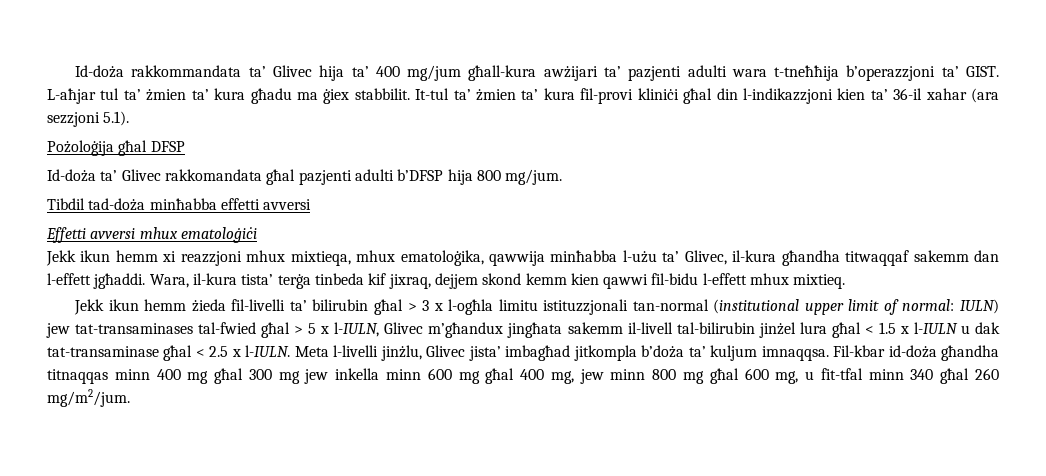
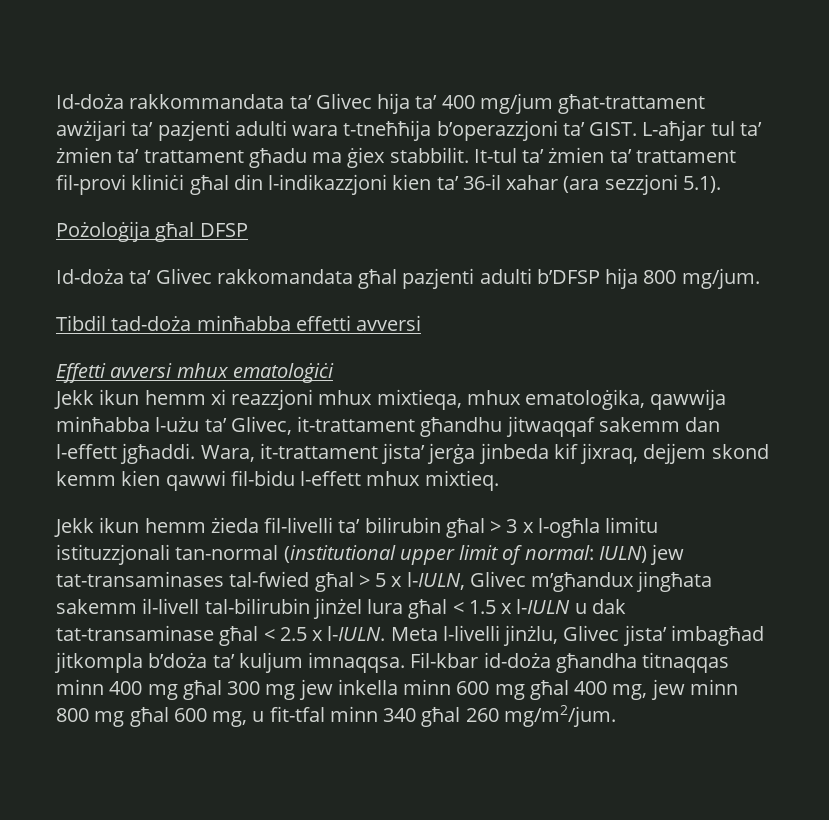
- Id-doża rakkommandata ta’ Glivec hija ta’ 400 mg/jum għall-kura awżijari ta’ pazjenti adulti wara t-tneħħija b’operazzjoni ta’ GIST.
+ Id-doża rakkommandata ta’ Glivec hija ta’ 400 mg/jum għat-trattament awżijari ta’ pazjenti adulti wara t-tneħħija b’operazzjoni ta’ GIST.
- L-aħjar tul ta’ żmien ta’ kura għadu ma ġiex stabbilit.
+ L-aħjar tul ta’ żmien ta’ trattament għadu ma ġiex stabbilit.
- It-tul ta’ żmien ta’ kura fil-provi kliniċi għal din l-indikazzjoni kien ta’ 36-il xahar (ara sezzjoni 5.1).
+ It-tul ta’ żmien ta’ trattament fil-provi kliniċi għal din l-indikazzjoni kien ta’ 36-il xahar (ara sezzjoni 5.1).
- Jekk ikun hemm xi reazzjoni mhux mixtieqa, mhux ematoloġika, qawwija minħabba l-użu ta’ Glivec, il-kura għandha titwaqqaf sakemm dan l-effett jgħaddi.
+ Jekk ikun hemm xi reazzjoni mhux mixtieqa, mhux ematoloġika, qawwija minħabba l-użu ta’ Glivec, it-trattament għandhu jitwaqqaf sakemm dan l-effett jgħaddi.
- Wara, il-kura tista’ terġa tinbeda kif jixraq, dejjem skond kemm kien qawwi fil-bidu l-effett mhux mixtieq.
+ Wara, it-trattament jista’ jerġa jinbeda kif jixraq, dejjem skond kemm kien qawwi fil-bidu l-effett mhux mixtieq.

